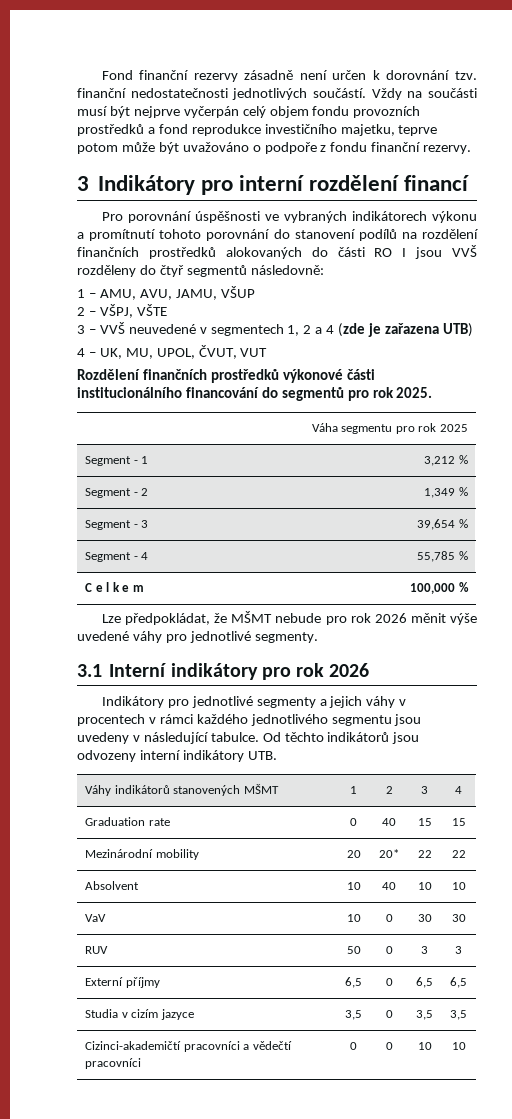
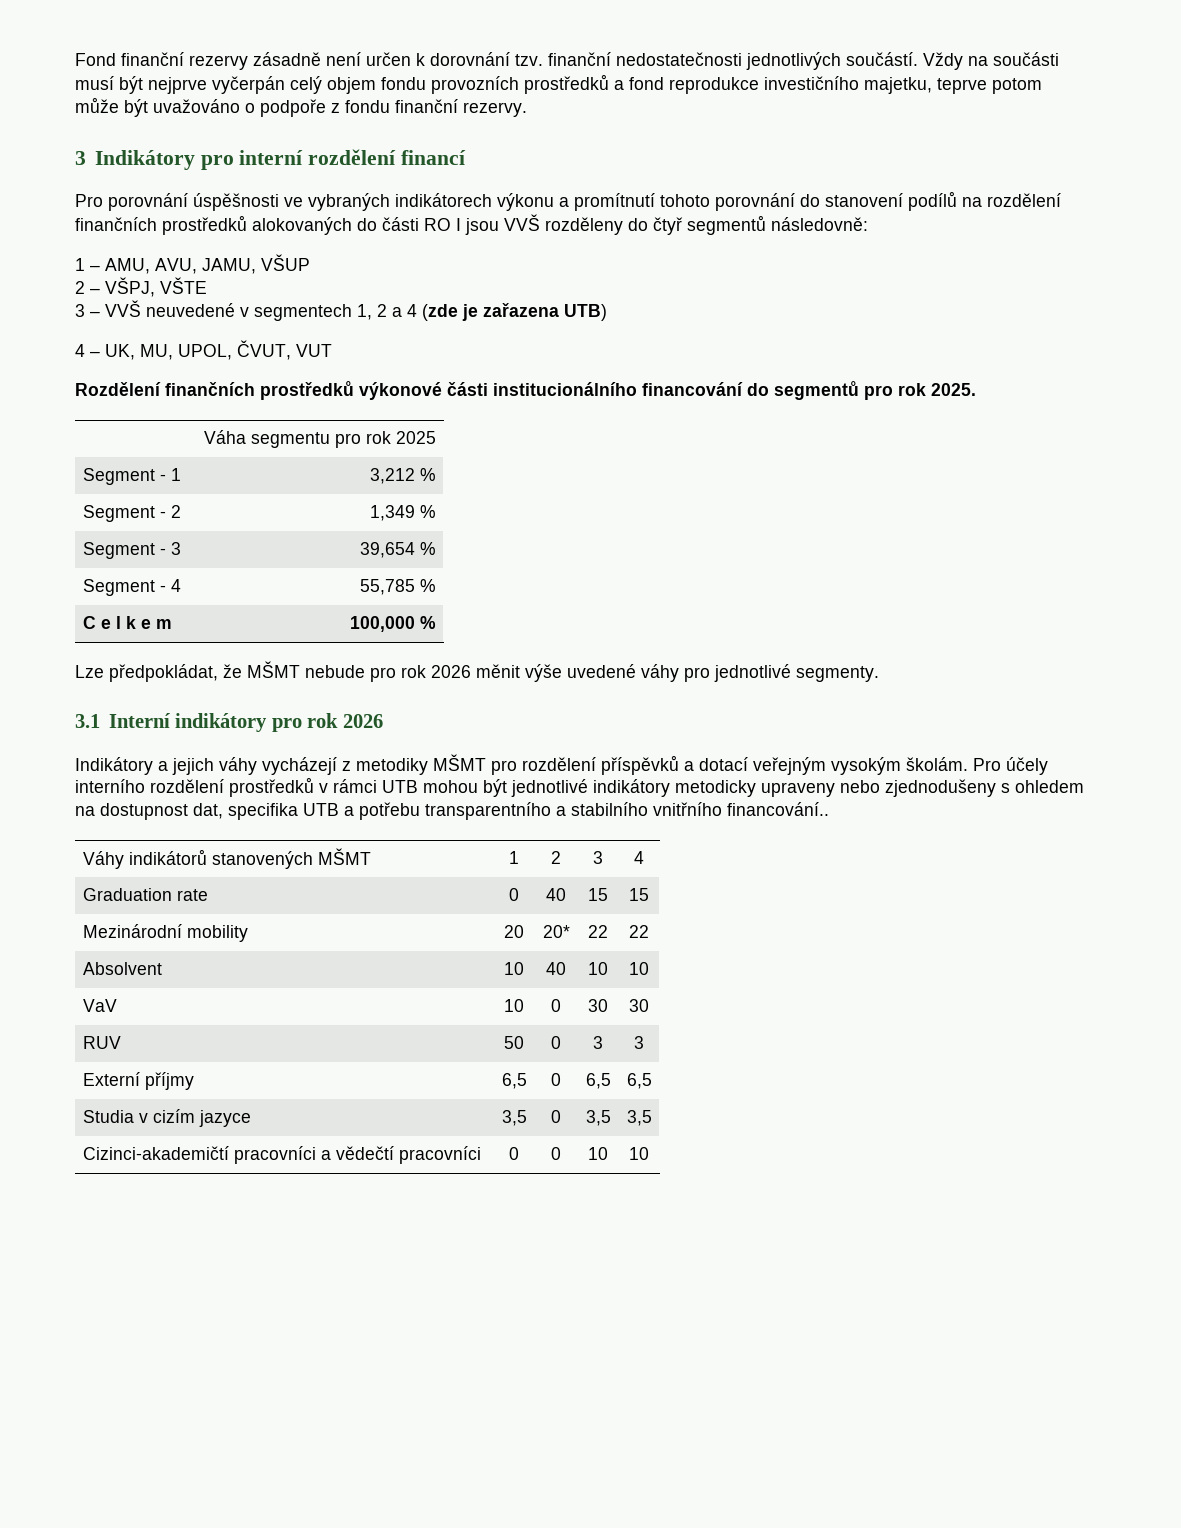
- Indikátory pro jednotlivé segmenty a jejich váhy v procentech v rámci každého jednotlivého segmentu jsou uvedeny v následující tabulce. Od těchto indikátorů jsou odvozeny interní indikátory UTB.
+ Indikátory a jejich váhy vycházejí z metodiky MŠMT pro rozdělení příspěvků a dotací veřejným vysokým školám. Pro účely interního rozdělení prostředků v rámci UTB mohou být jednotlivé indikátory metodicky upraveny nebo zjednodušeny s ohledem na dostupnost dat, specifika UTB a potřebu transparentního a stabilního vnitřního financování..

